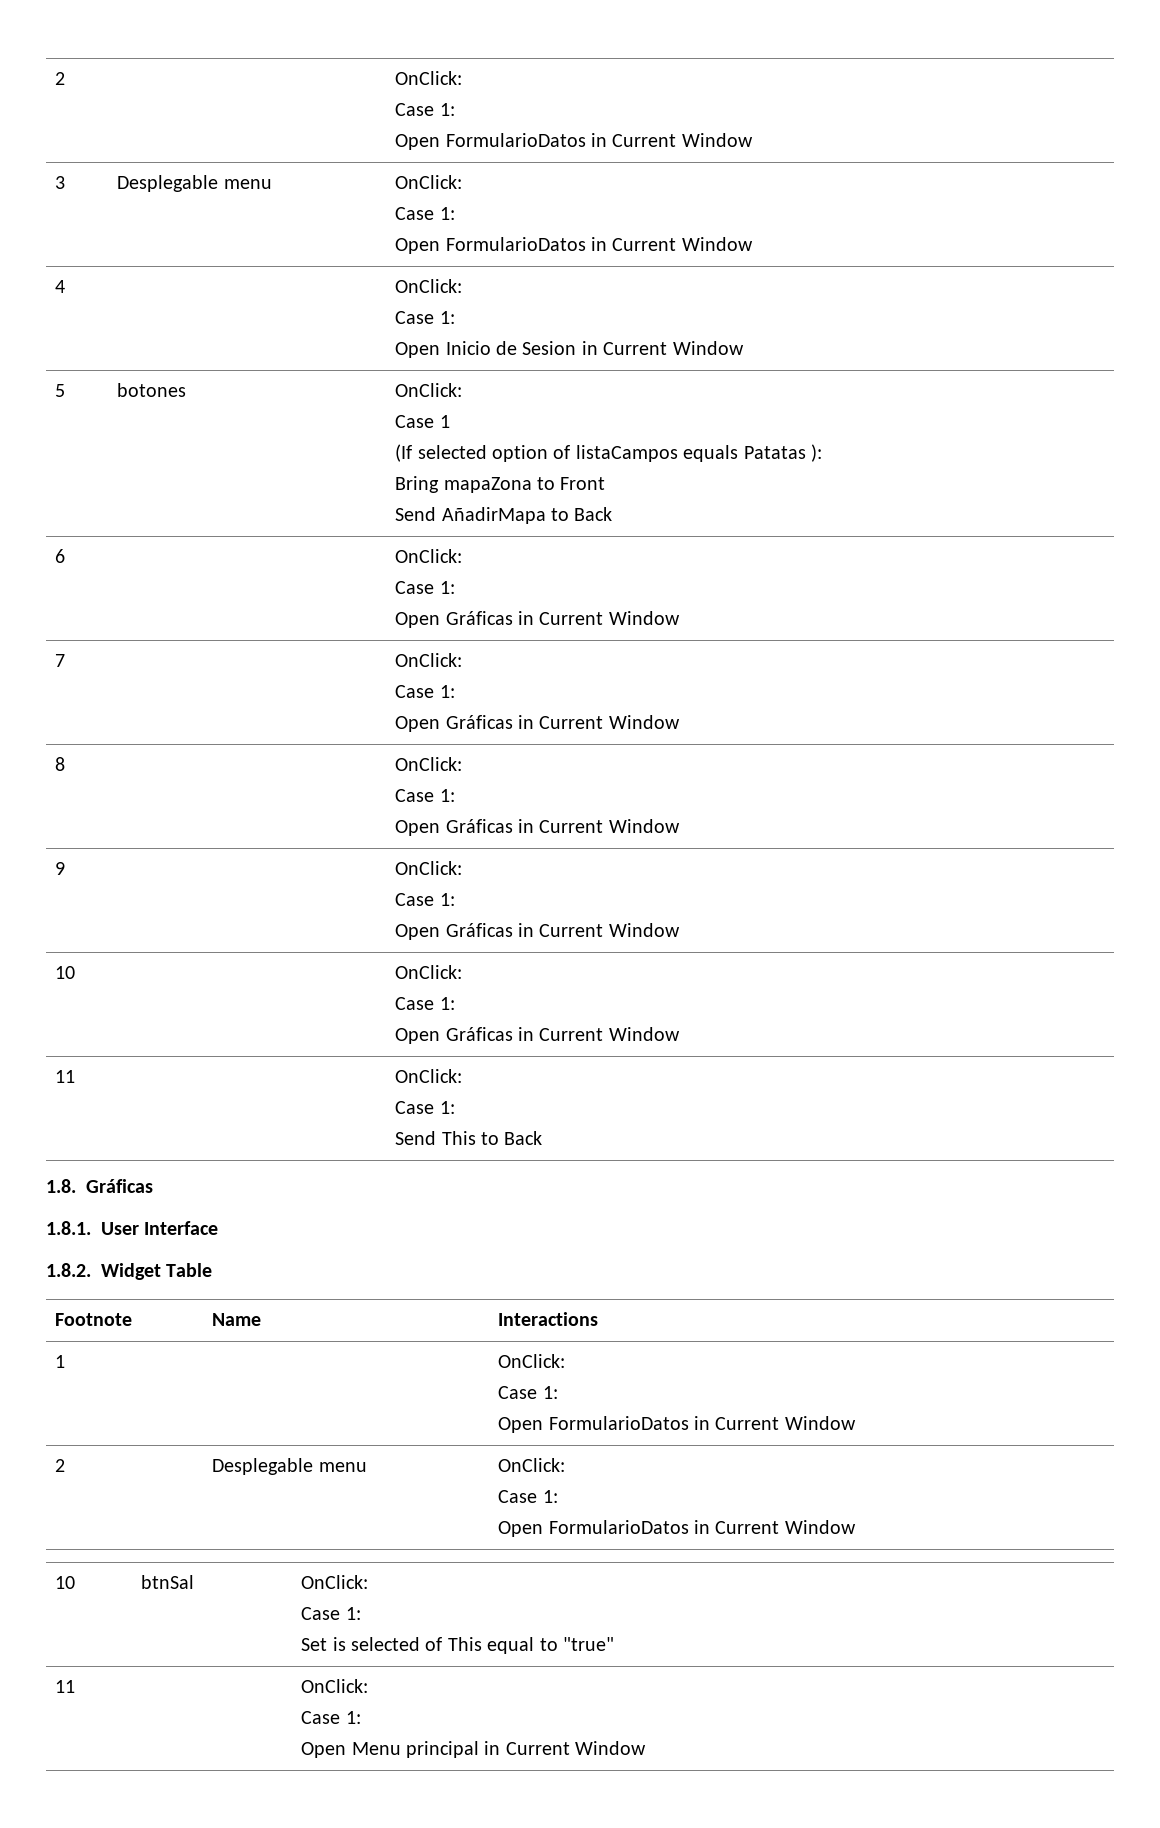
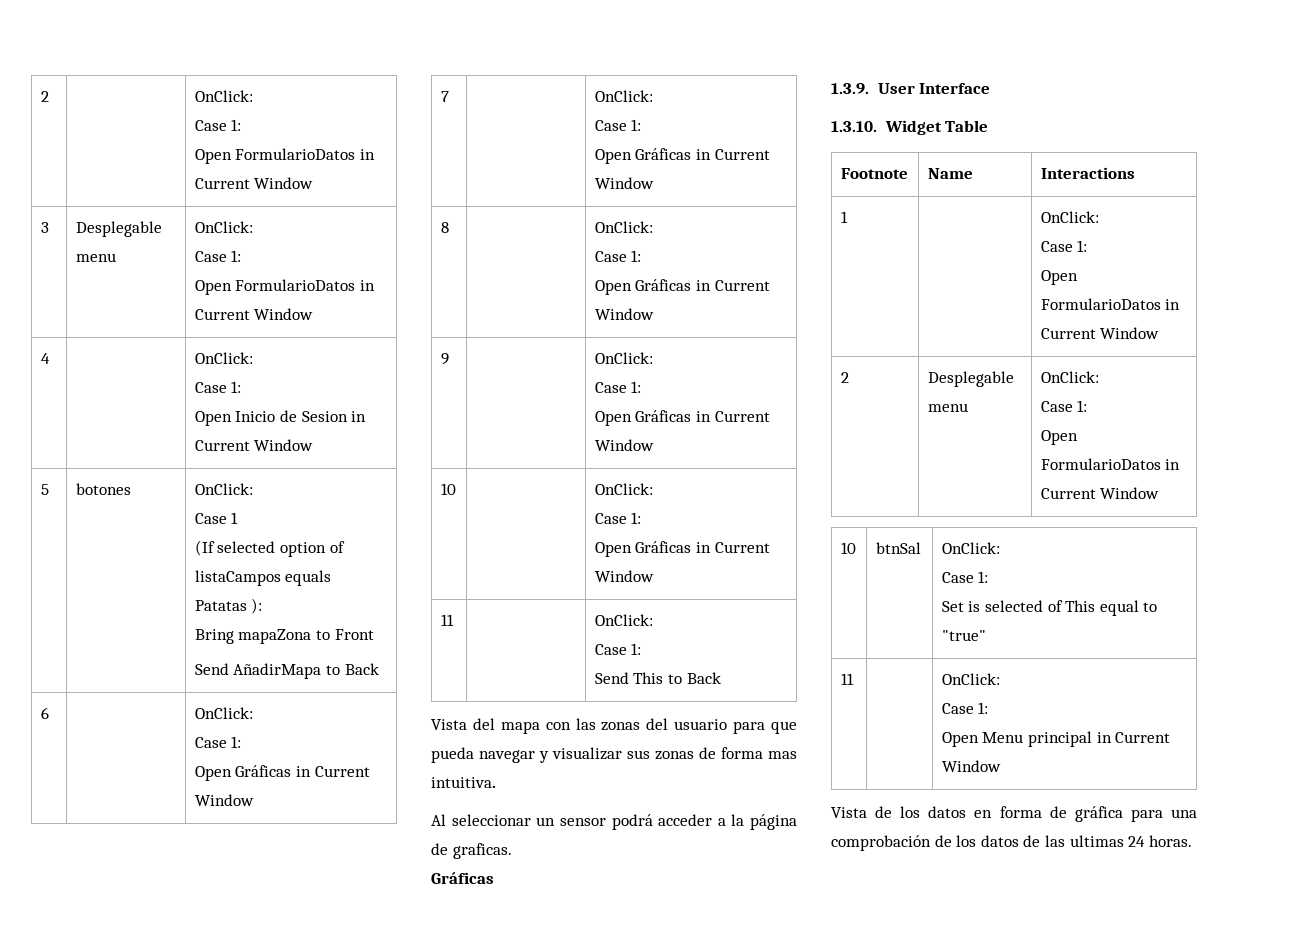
- 1.8. Gráficas
+ Vista del mapa con las zonas del usuario para que pueda navegar y visualizar sus zonas de forma mas intuitiva.
+ Al seleccionar un sensor podrá acceder a la página de graficas.
+ Gráficas
- 1.8.1. User Interface
+ 1.3.9. User Interface
- 1.8.2. Widget Table
+ 1.3.10. Widget Table
+ Vista de los datos en forma de gráfica para una comprobación de los datos de las ultimas 24 horas.

